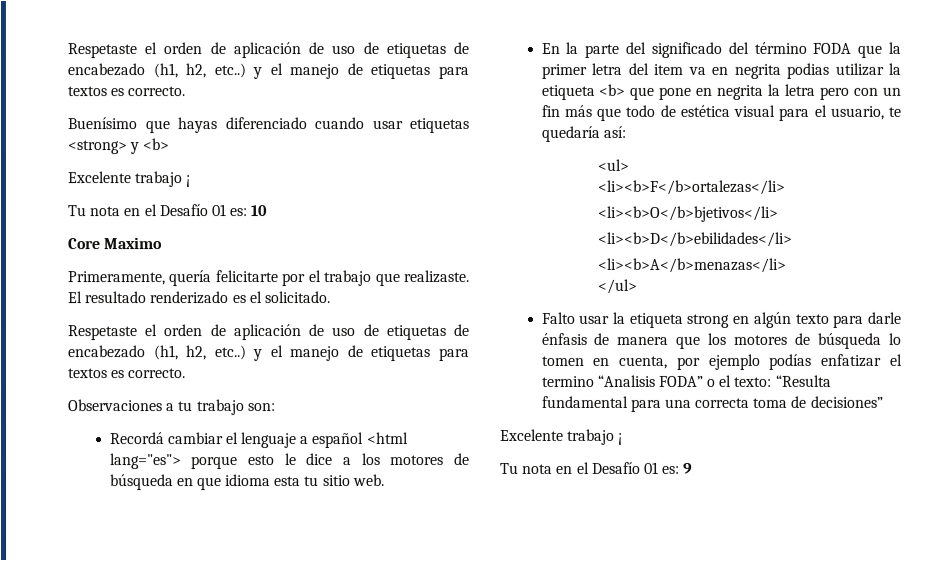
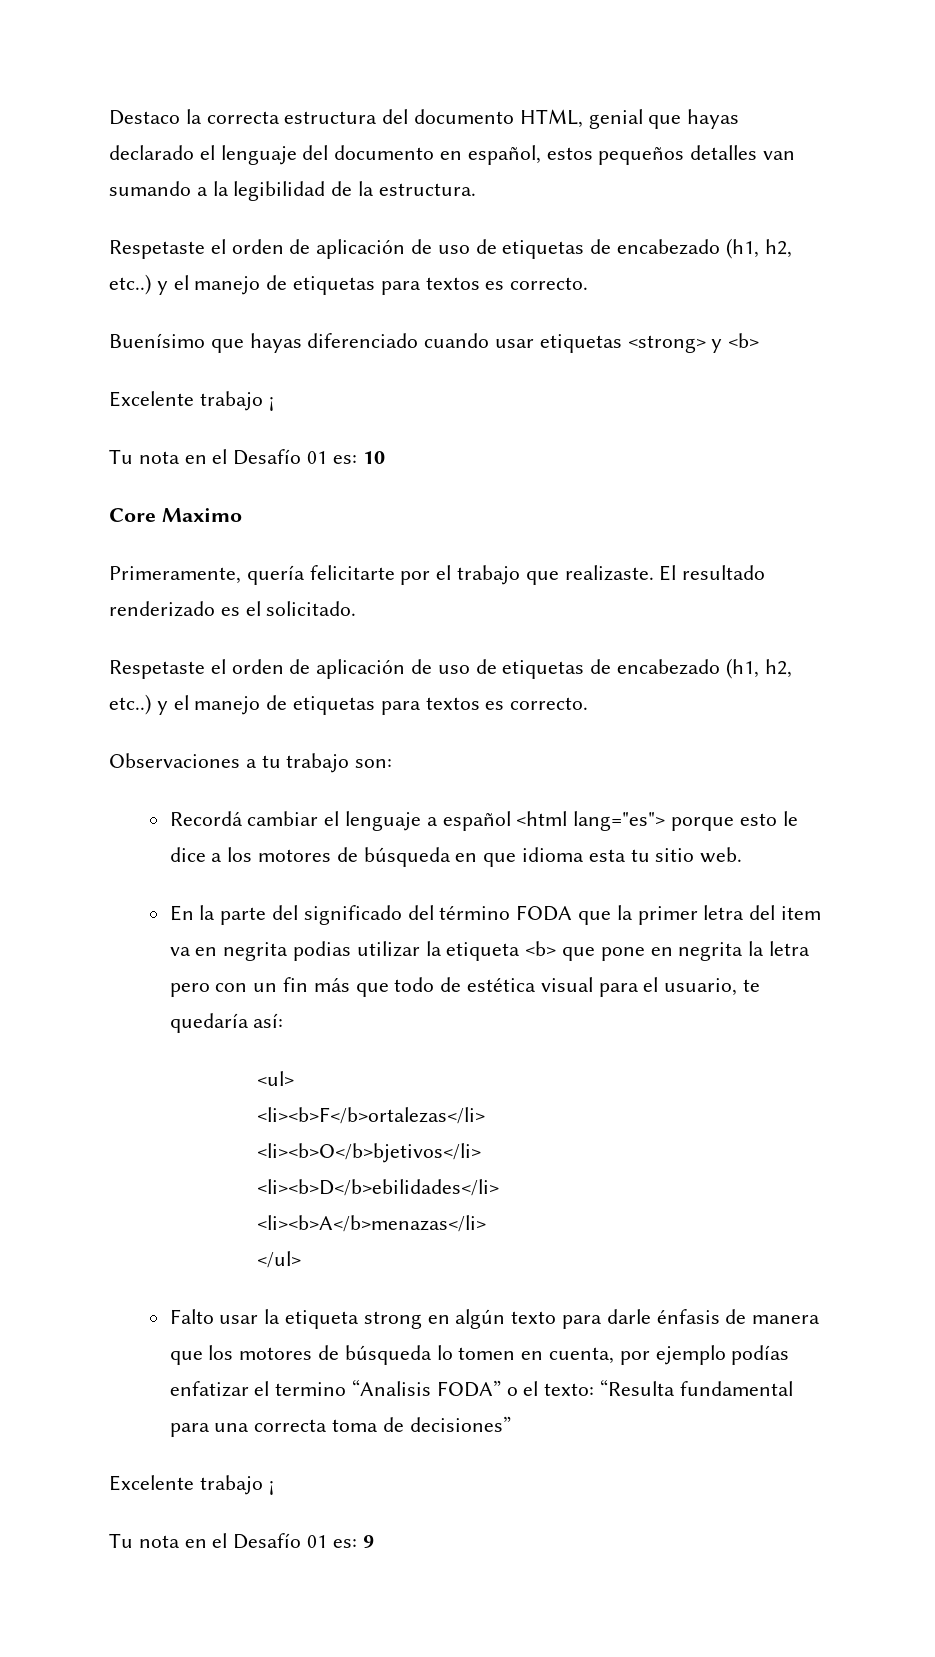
+ Destaco la correcta estructura del documento HTML, genial que hayas declarado el lenguaje del documento en español, estos pequeños detalles van sumando a la legibilidad de la estructura.

